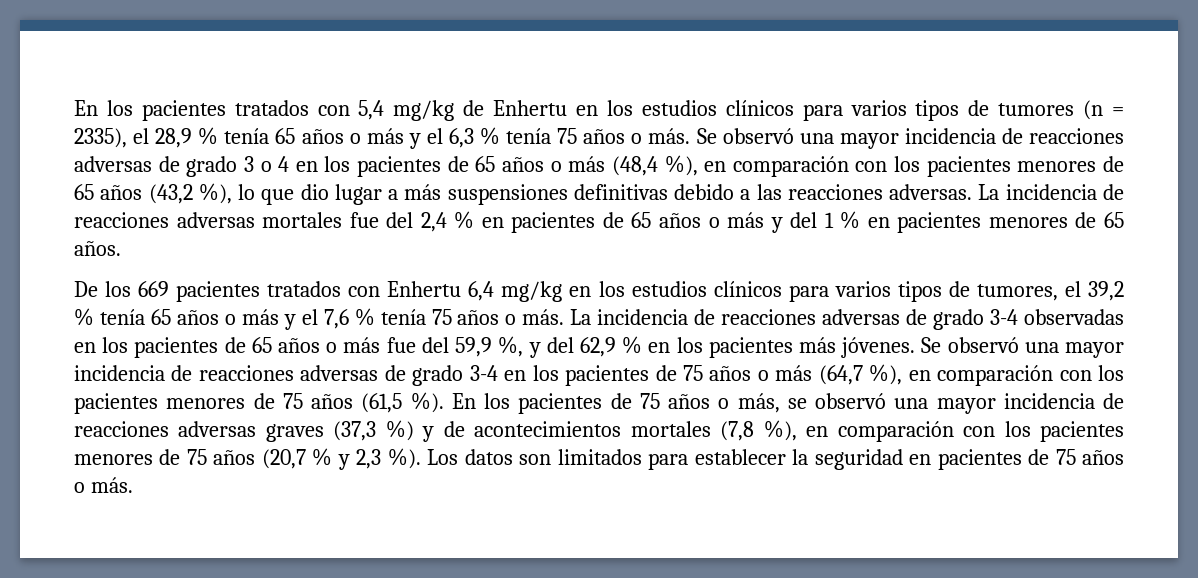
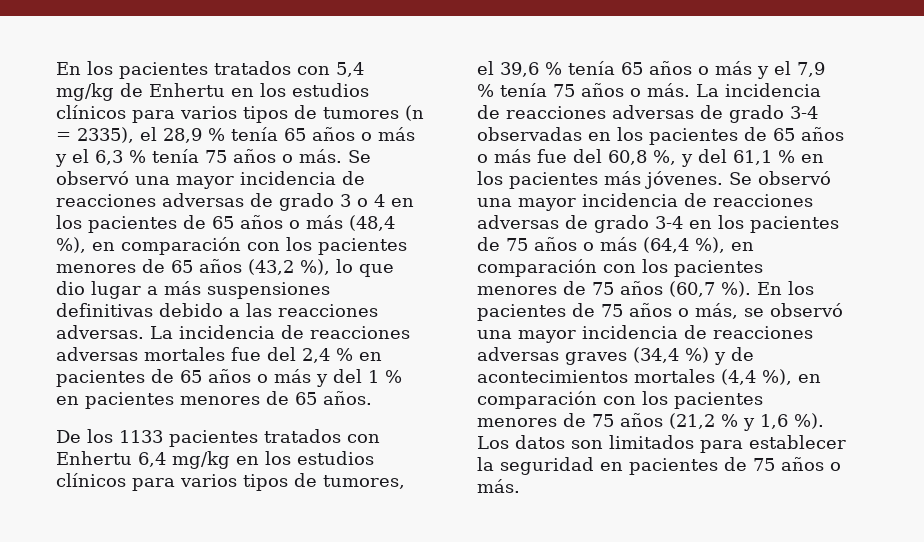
- De los 669 pacientes tratados con Enhertu 6,4 mg/kg en los estudios clínicos para varios tipos de tumores, el 39,2 % tenía 65 años o más y el 7,6 % tenía 75 años o más.
+ De los 1133 pacientes tratados con Enhertu 6,4 mg/kg en los estudios clínicos para varios tipos de tumores, el 39,6 % tenía 65 años o más y el 7,9 % tenía 75 años o más.
- La incidencia de reacciones adversas de grado 3-4 observadas en los pacientes de 65 años o más fue del 59,9 %, y del 62,9 % en los pacientes más jóvenes.
+ La incidencia de reacciones adversas de grado 3-4 observadas en los pacientes de 65 años o más fue del 60,8 %, y del 61,1 % en los pacientes más jóvenes.
- Se observó una mayor incidencia de reacciones adversas de grado 3-4 en los pacientes de 75 años o más (64,7 %), en comparación con los pacientes menores de 75 años (61,5 %).
+ Se observó una mayor incidencia de reacciones adversas de grado 3-4 en los pacientes de 75 años o más (64,4 %), en comparación con los pacientes menores de 75 años (60,7 %).
- En los pacientes de 75 años o más, se observó una mayor incidencia de reacciones adversas graves (37,3 %) y de acontecimientos mortales (7,8 %), en comparación con los pacientes menores de 75 años (20,7 % y 2,3 %).
+ En los pacientes de 75 años o más, se observó una mayor incidencia de reacciones adversas graves (34,4 %) y de acontecimientos mortales (4,4 %), en comparación con los pacientes menores de 75 años (21,2 % y 1,6 %).

